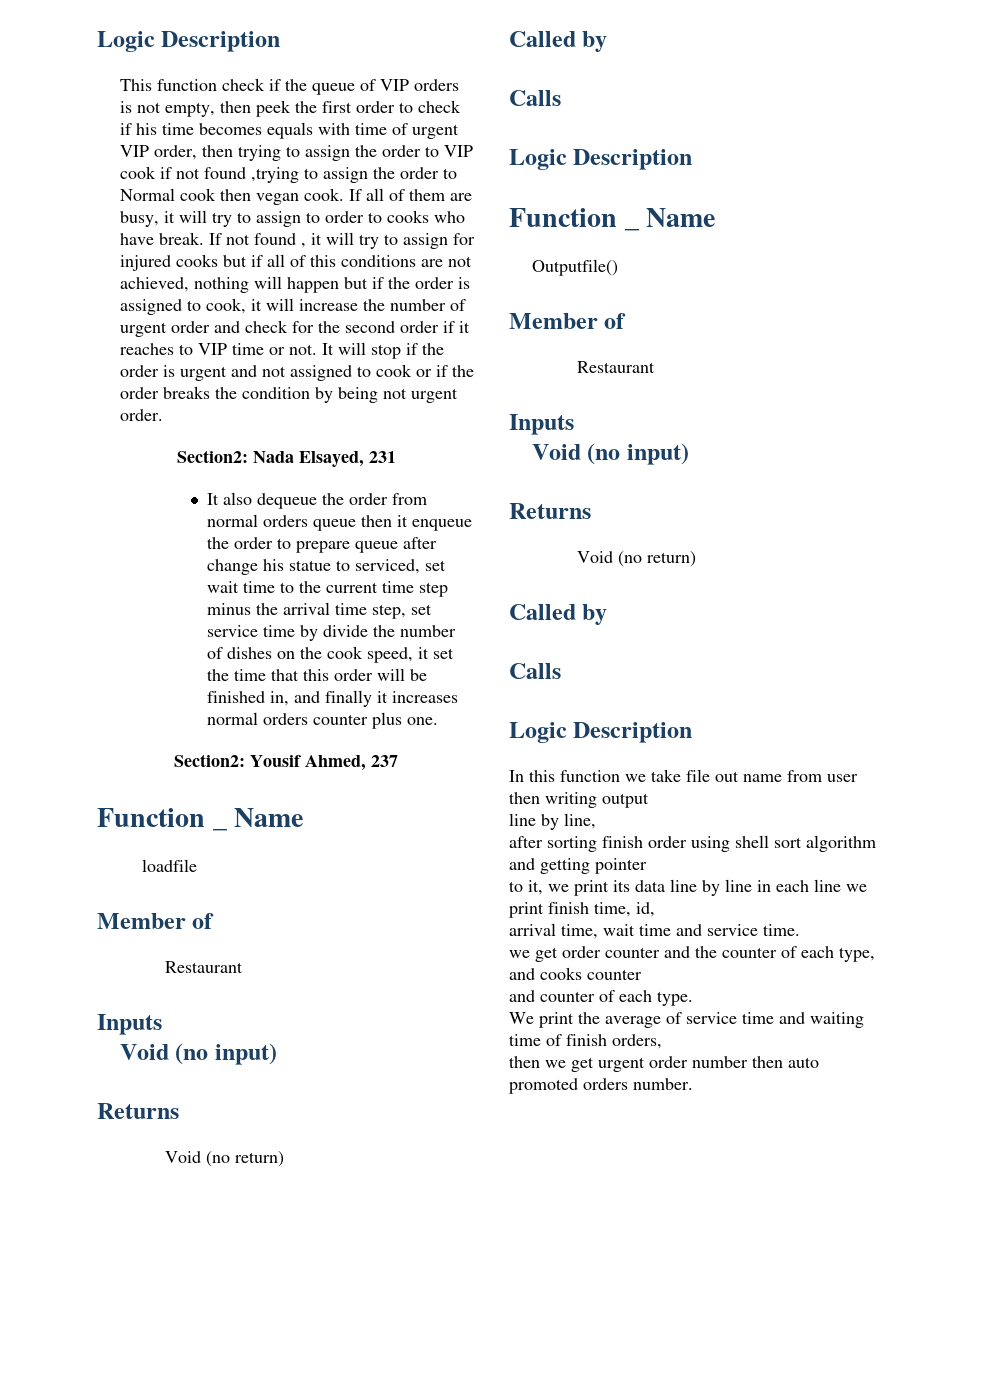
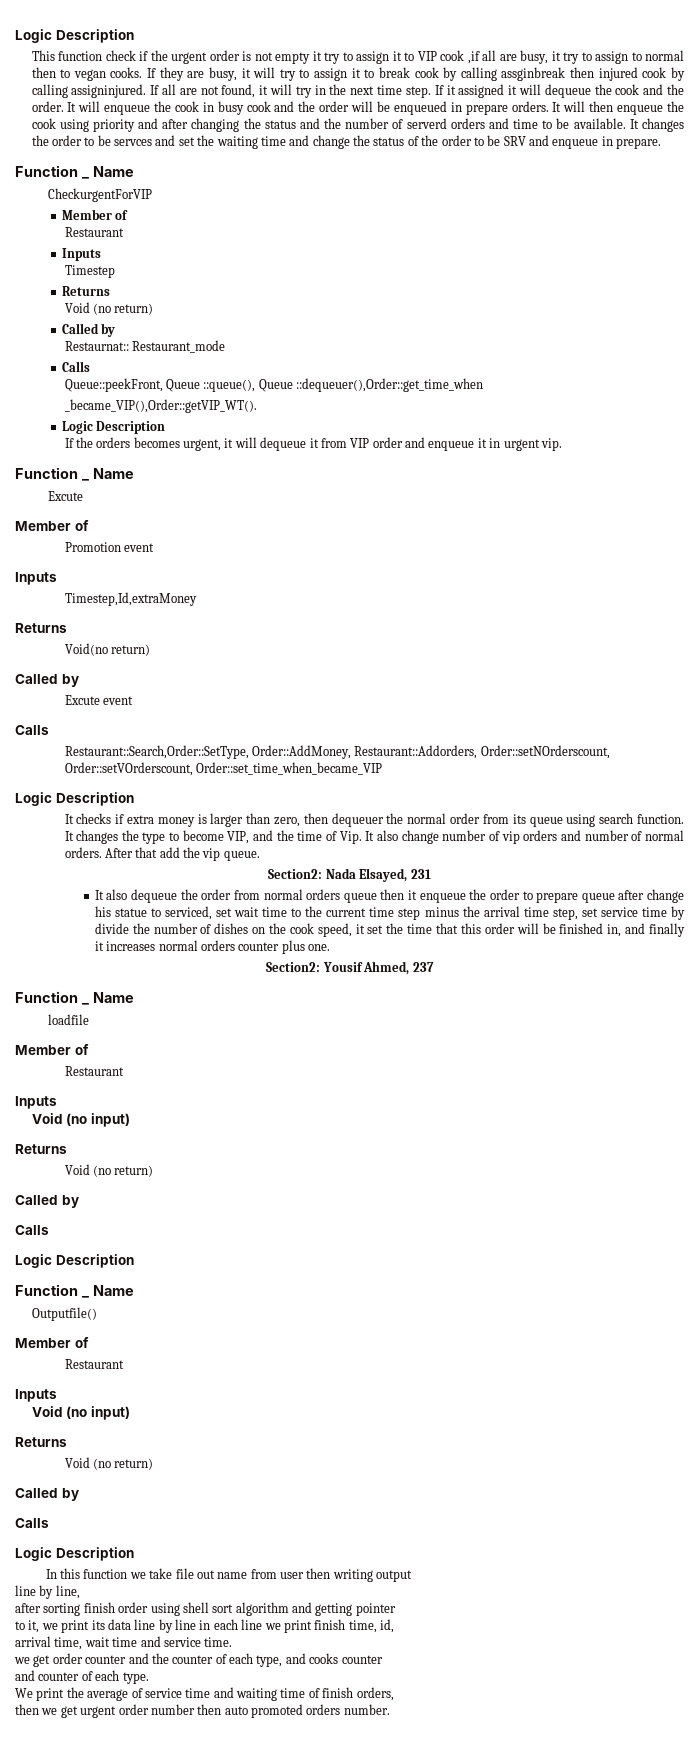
- This function check if the queue of VIP orders is not empty, then peek the first order to check if his time becomes equals with time of urgent VIP order, then trying to assign the order to VIP cook if not found ,trying to assign the order to Normal cook then vegan cook. If all of them are busy, it will try to assign to order to cooks who have break. If not found , it will try to assign for injured cooks but if all of this conditions are not achieved, nothing will happen but if the order is assigned to cook, it will increase the number of urgent order and check for the second order if it reaches to VIP time or not. It will stop if the order is urgent and not assigned to cook or if the order breaks the condition by being not urgent order.
+ This function check if the urgent order is not empty it try to assign it to VIP cook ,if all are busy, it try to assign to normal then to vegan cooks. If they are busy, it will try to assign it to break cook by calling assginbreak then injured cook by calling assigninjured. If all are not found, it will try in the next time step. If it assigned it will dequeue the cook and the order. It will enqueue the cook in busy cook and the order will be enqueued in prepare orders. It will then enqueue the cook using priority and after changing the status and the number of serverd orders and time to be available. It changes the order to be servces and set the waiting time and change the status of the order to be SRV and enqueue in prepare.
+ Function _ Name
+ CheckurgentForVIP
+ Member of
+ Restaurant
+ Inputs
+ Timestep
+ Returns
+ Void (no return)
+ Called by
+ Restaurnat:: Restaurant_mode
+ Calls
+ Queue::peekFront, Queue ::queue(), Queue ::dequeuer(),Order::get_time_when
+ _became_VIP(),Order::getVIP_WT().
+ Logic Description
+ If the orders becomes urgent, it will dequeue it from VIP order and enqueue it in urgent vip.
+ Function _ Name
+ Excute
+ Member of
+ Promotion event
+ Inputs
+ Timestep,Id,extraMoney
+ Returns
+ Void(no return)
+ Called by
+ Excute event
+ Calls
+ Restaurant::Search,Order::SetType, Order::AddMoney, Restaurant::Addorders, Order::setNOrderscount, Order::setVOrderscount, Order::set_time_when_became_VIP
+ Logic Description
+ It checks if extra money is larger than zero, then dequeuer the normal order from its queue using search function. It changes the type to become VIP, and the time of Vip. It also change number of vip orders and number of normal orders. After that add the vip queue.

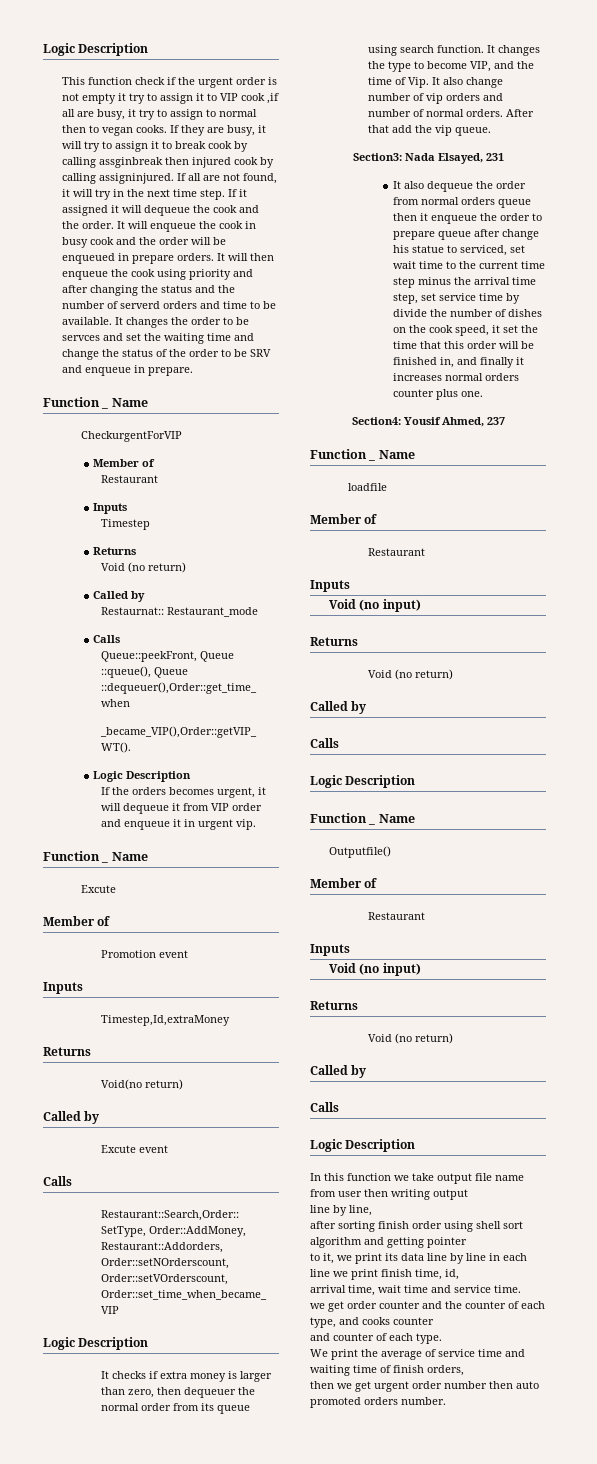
- Section2: Nada Elsayed, 231
+ Section3: Nada Elsayed, 231
- Section2: Yousif Ahmed, 237
+ Section4: Yousif Ahmed, 237
- In this function we take file out name from user then writing output
+ In this function we take output file name from user then writing output

